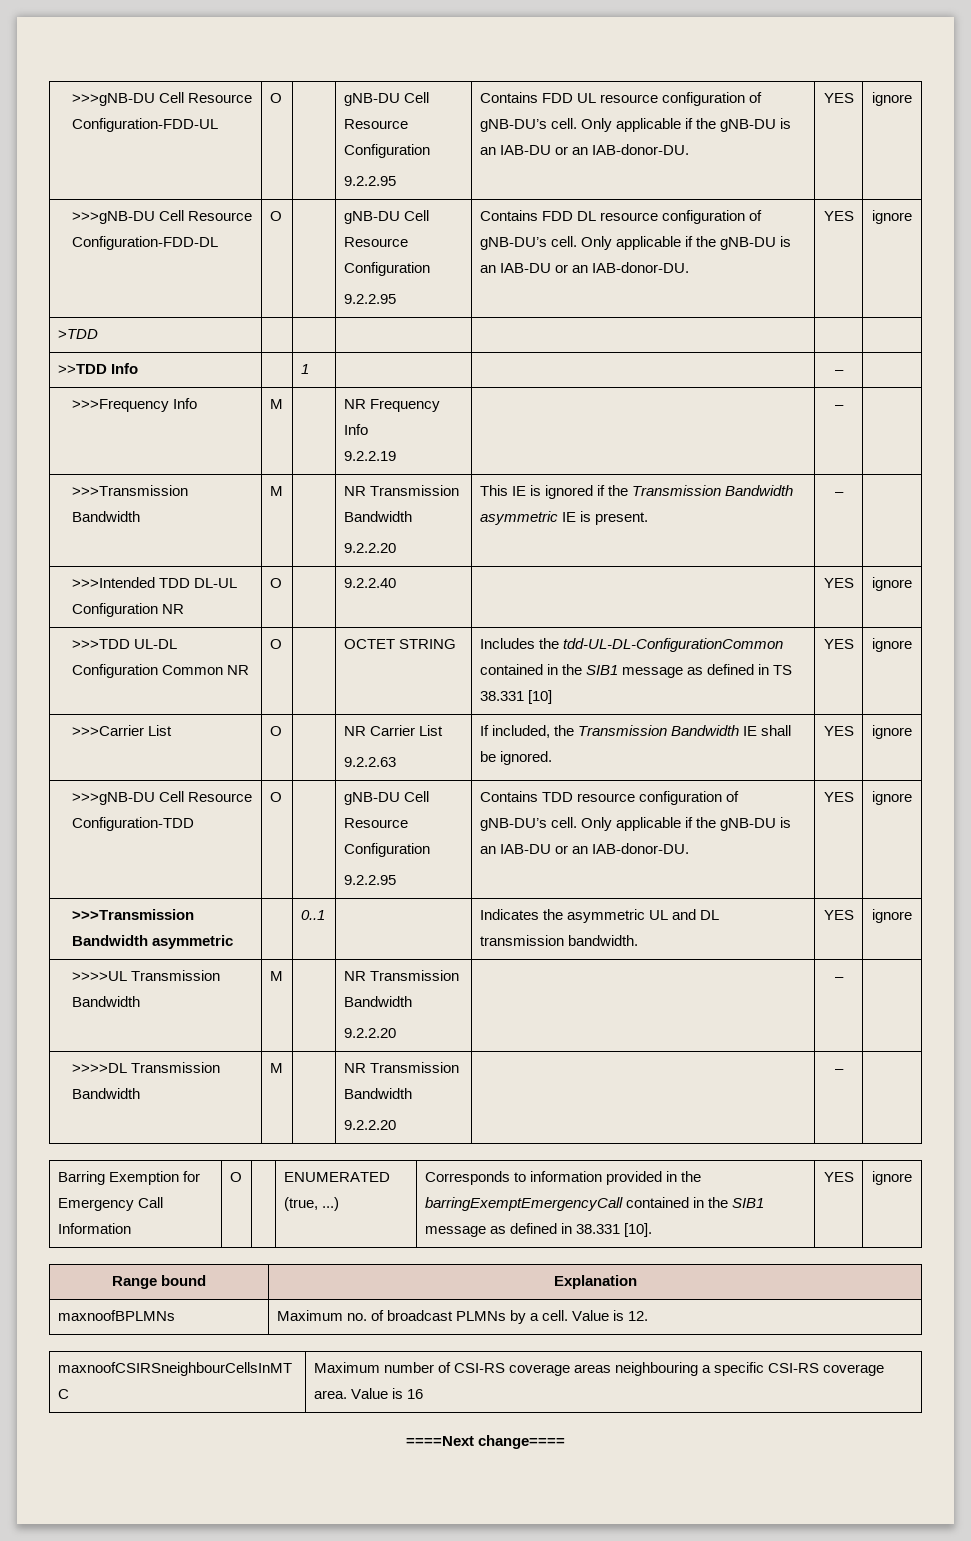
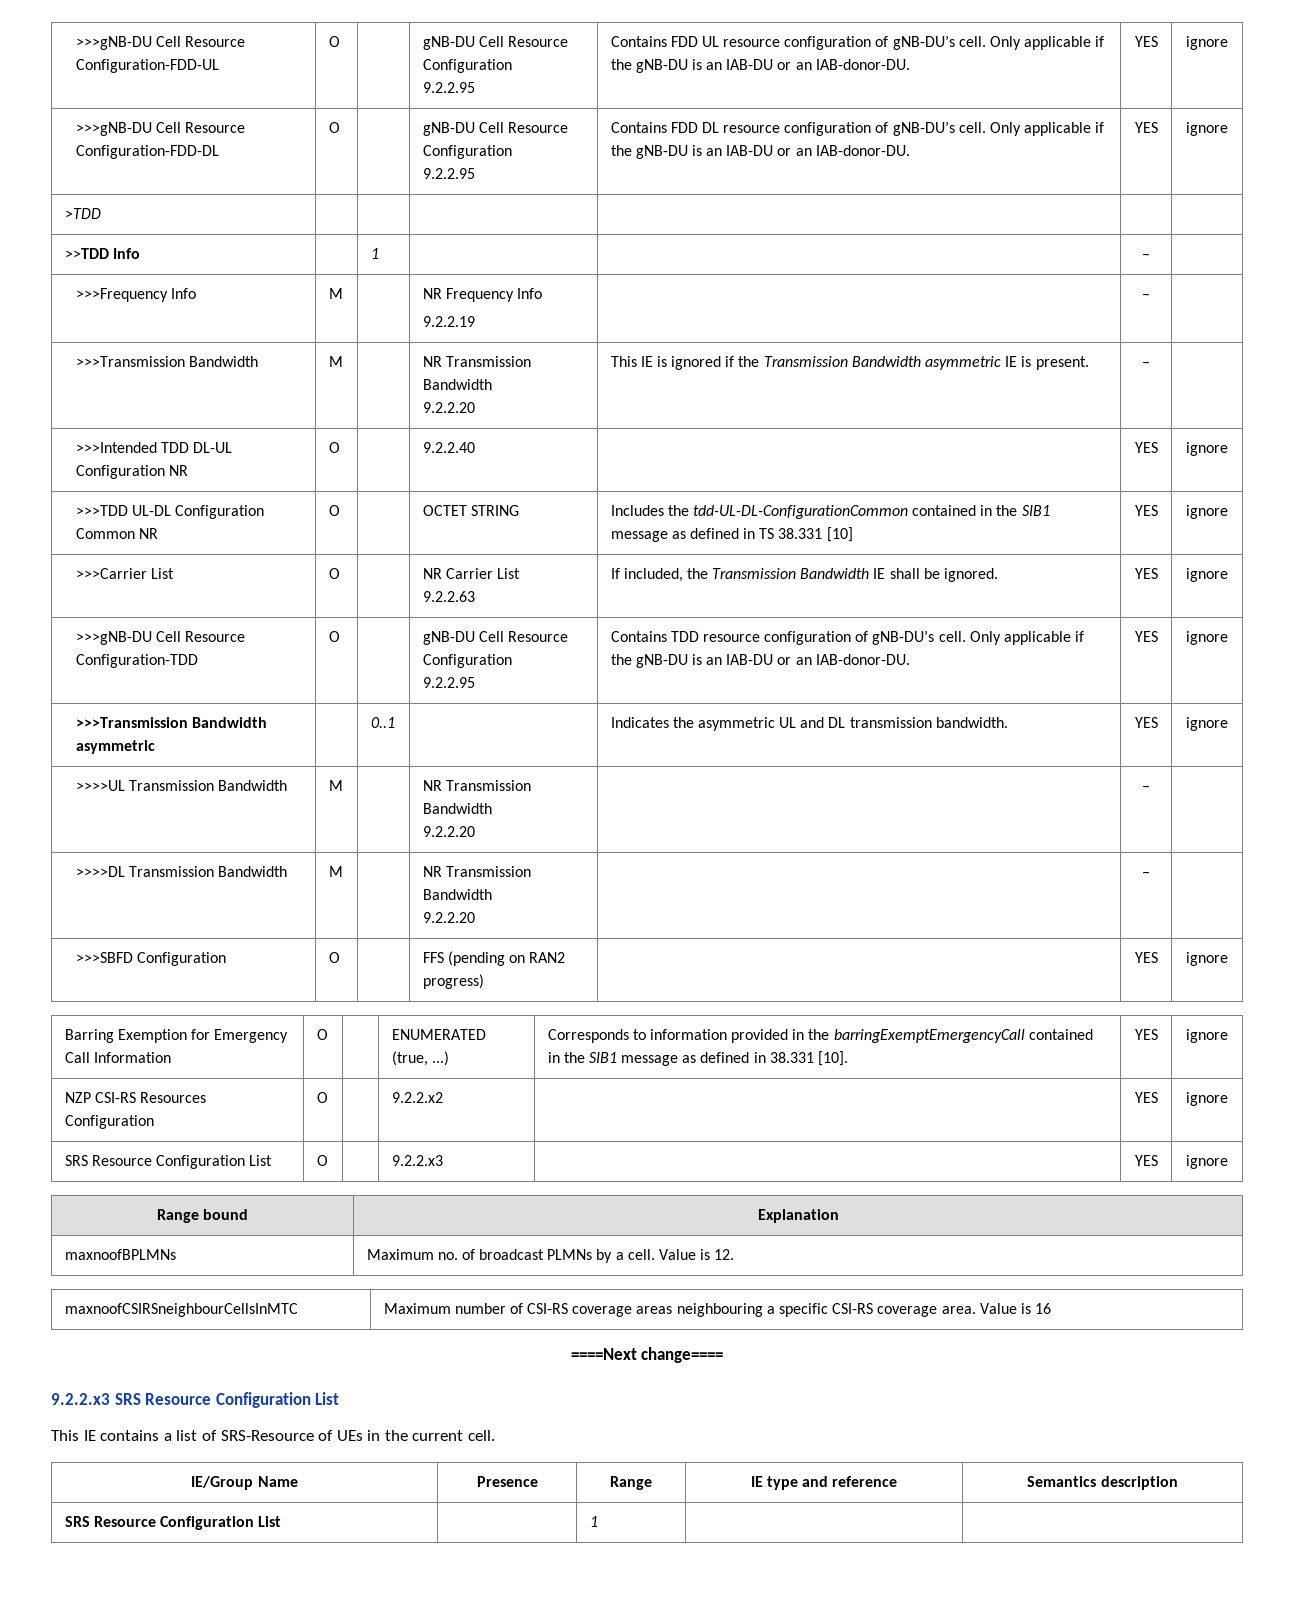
+ >>>SBFD Configuration | O | | FFS (pending on RAN2 progress) | | YES | ignore
+ NZP CSI-RS Resources Configuration | O | | 9.2.2.x2 | | YES | ignore
+ SRS Resource Configuration List | O | | 9.2.2.x3 | | YES | ignore
+ 9.2.2.x3 SRS Resource Configuration List
+ This IE contains a list of SRS-Resource of UEs in the current cell.
+ IE/Group Name | Presence | Range | IE type and reference | Semantics description
+ SRS Resource Configuration List | | 1 | |

